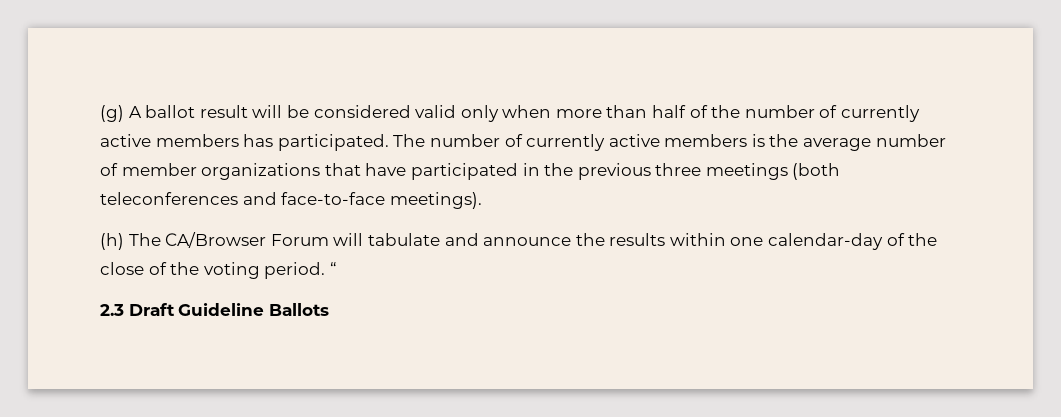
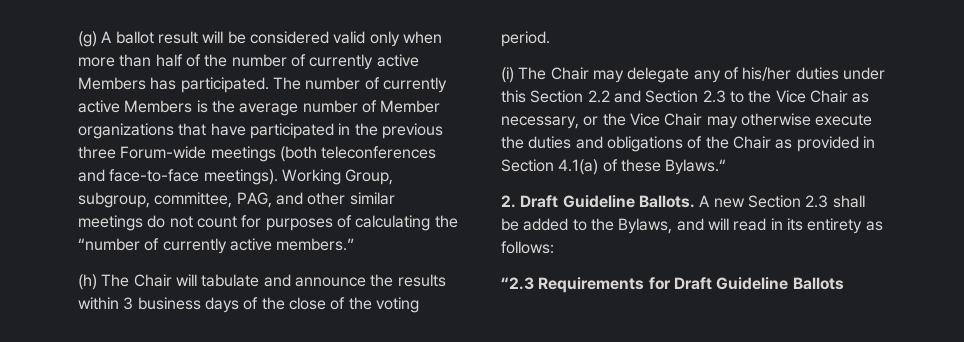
- (g) A ballot result will be considered valid only when more than half of the number of currently active members has participated.
+ (g) A ballot result will be considered valid only when more than half of the number of currently active Members has participated.
- The number of currently active members is the average number of member organizations that have participated in the previous three meetings (both teleconferences and face-to-face meetings).
+ The number of currently active Members is the average number of Member organizations that have participated in the previous three Forum-wide meetings (both teleconferences and face-to-face meetings). Working Group, subgroup, committee, PAG, and other similar meetings do not count for purposes of calculating the “number of currently active members.”
- (h) The CA/Browser Forum will tabulate and announce the results within one calendar-day of the close of the voting period. “
- 2.3 Draft Guideline Ballots
+ (h) The Chair will tabulate and announce the results within 3 business days of the close of the voting period.
+ (i) The Chair may delegate any of his/her duties under this Section 2.2 and Section 2.3 to the Vice Chair as necessary, or the Vice Chair may otherwise execute the duties and obligations of the Chair as provided in Section 4.1(a) of these Bylaws.“
+ 2. Draft Guideline Ballots. A new Section 2.3 shall be added to the Bylaws, and will read in its entirety as follows:
+ “2.3 Requirements for Draft Guideline Ballots

